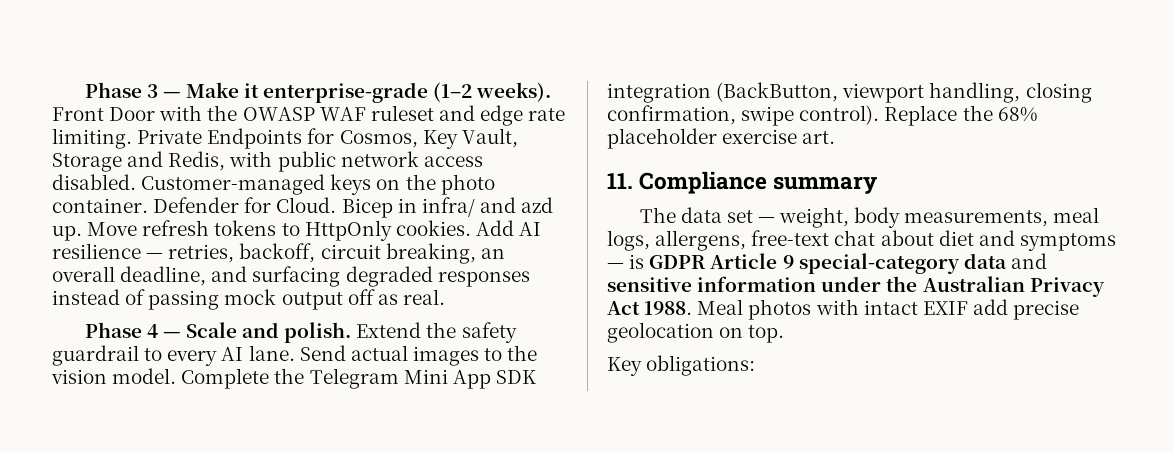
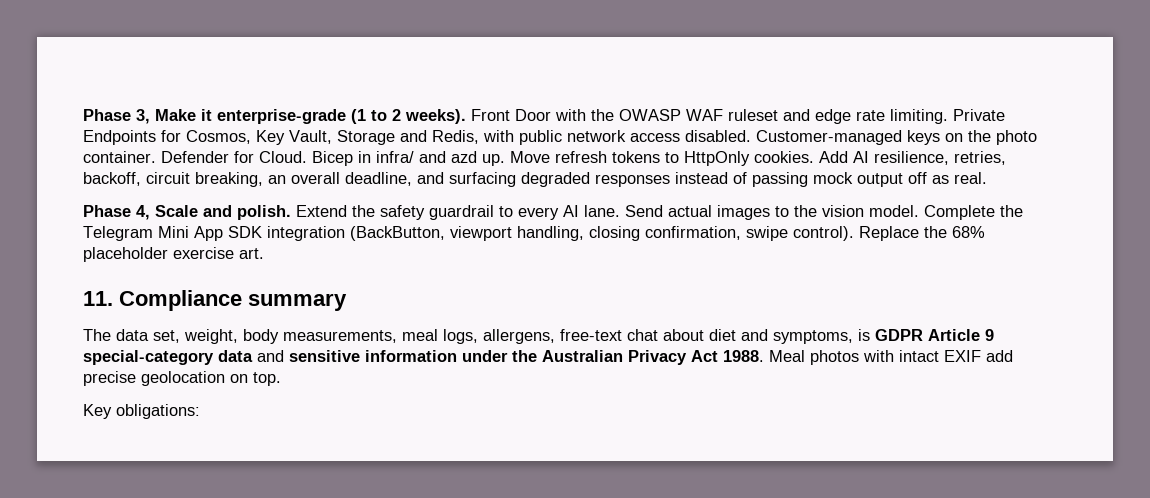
- Phase 3 — Make it enterprise-grade (1–2 weeks).
+ Phase 3, Make it enterprise-grade (1 to 2 weeks).
- Add AI resilience — retries, backoff, circuit breaking, an overall deadline, and surfacing degraded responses instead of passing mock output off as real.
+ Add AI resilience, retries, backoff, circuit breaking, an overall deadline, and surfacing degraded responses instead of passing mock output off as real.
- Phase 4 — Scale and polish.
+ Phase 4, Scale and polish.
- The data set — weight, body measurements, meal logs, allergens, free-text chat about diet and symptoms — is GDPR Article 9 special-category data and sensitive information under the Australian Privacy Act 1988.
+ The data set, weight, body measurements, meal logs, allergens, free-text chat about diet and symptoms, is GDPR Article 9 special-category data and sensitive information under the Australian Privacy Act 1988.

